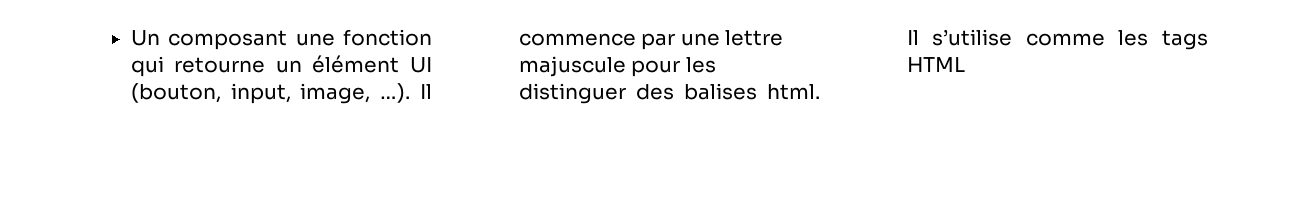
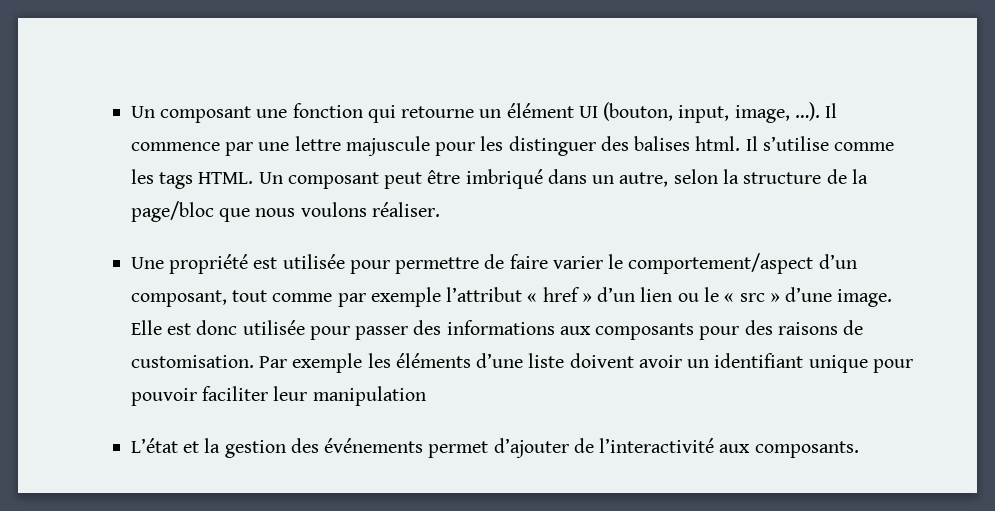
- Il s’utilise comme les tags HTML
+ Il s’utilise comme les tags HTML. Un composant peut être imbriqué dans un autre, selon la structure de la page/bloc que nous voulons réaliser.
+ Une propriété est utilisée pour permettre de faire varier le comportement/aspect d’un composant, tout comme par exemple l’attribut « href » d’un lien ou le « src » d’une image. Elle est donc utilisée pour passer des informations aux composants pour des raisons de customisation. Par exemple les éléments d’une liste doivent avoir un identifiant unique pour pouvoir faciliter leur manipulation
+ L’état et la gestion des événements permet d’ajouter de l’interactivité aux composants.

